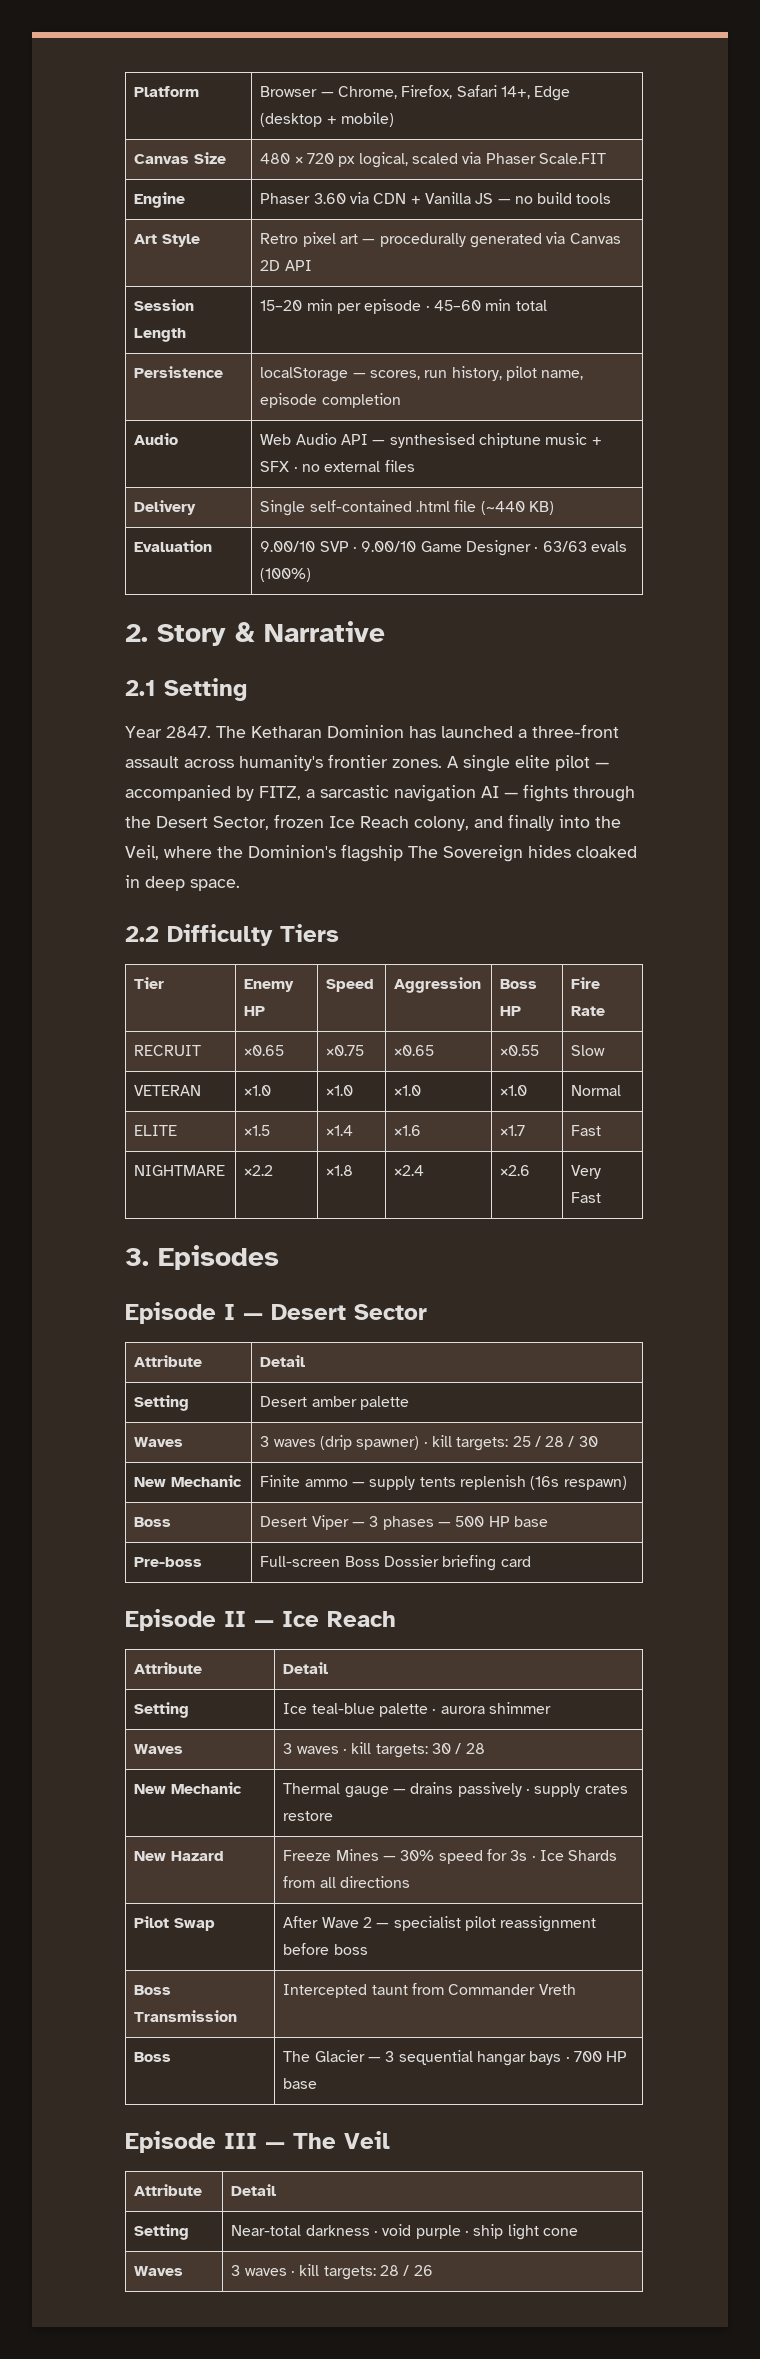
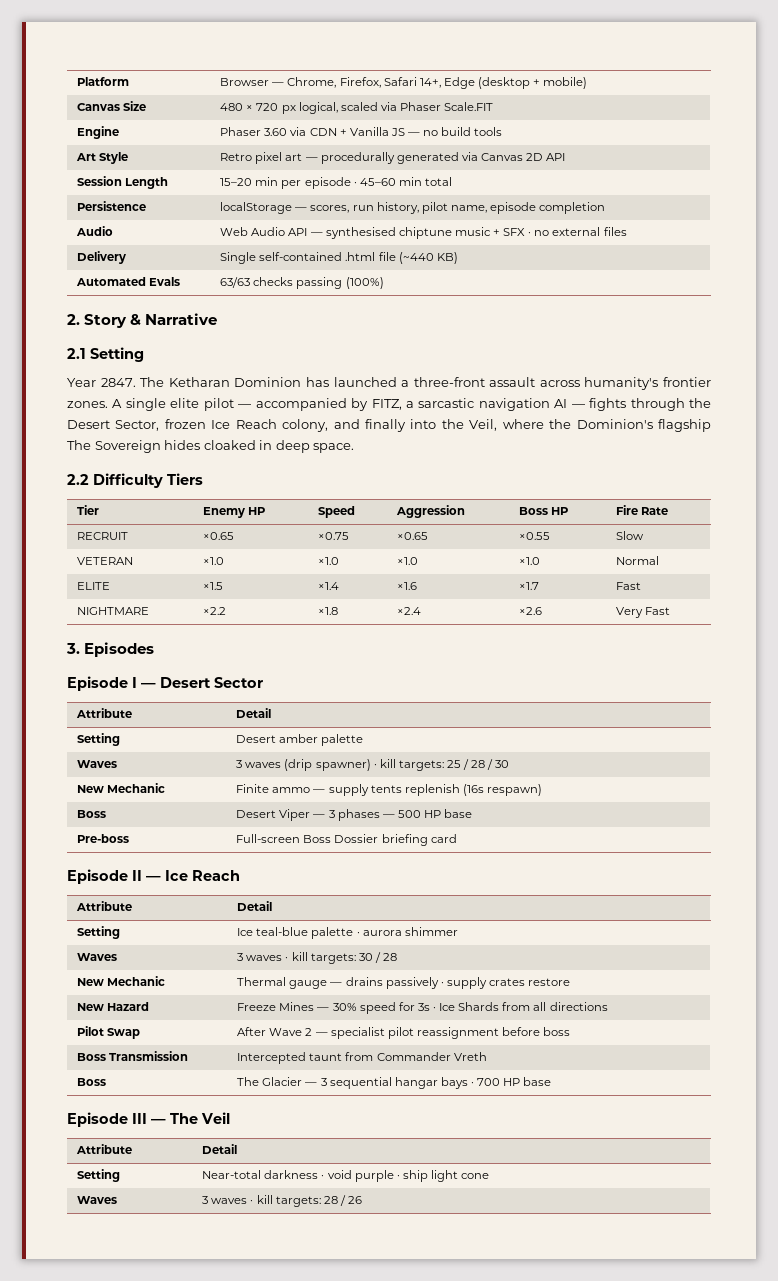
- Evaluation | 9.00/10 SVP · 9.00/10 Game Designer · 63/63 evals (100%)
+ Automated Evals | 63/63 checks passing (100%)

